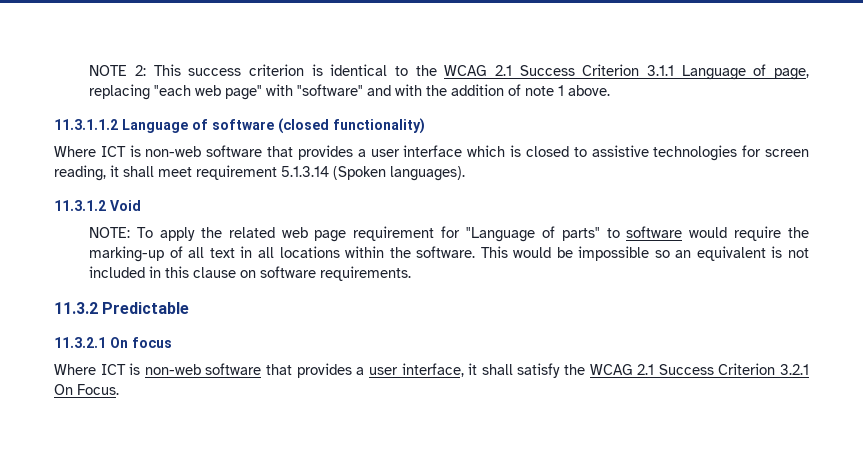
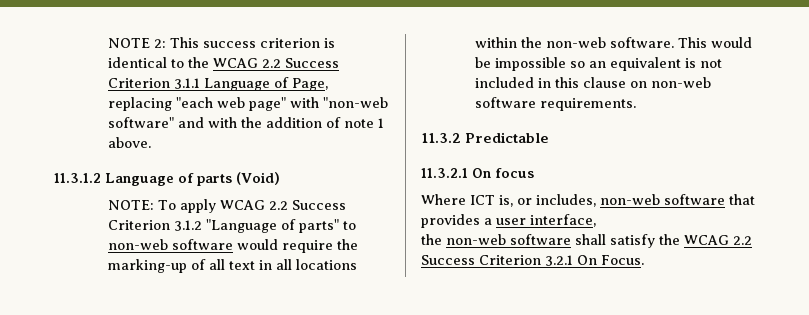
- NOTE 2: This success criterion is identical to the WCAG 2.1 Success Criterion 3.1.1 Language of page, replacing "each web page" with "software" and with the addition of note 1 above.
+ NOTE 2: This success criterion is identical to the WCAG 2.2 Success Criterion 3.1.1 Language of Page, replacing "each web page" with "non-web software" and with the addition of note 1 above.
- 11.3.1.1.2 Language of software (closed functionality)
- Where ICT is non-web software that provides a user interface which is closed to assistive technologies for screen reading, it shall meet requirement 5.1.3.14 (Spoken languages).
- 11.3.1.2 Void
- NOTE: To apply the related web page requirement for "Language of parts" to software would require the marking-up of all text in all locations within the software.
+ 11.3.1.2 Language of parts (Void)
+ NOTE: To apply WCAG 2.2 Success Criterion 3.1.2 "Language of parts" to non-web software would require the marking-up of all text in all locations within the non-web software.
- This would be impossible so an equivalent is not included in this clause on software requirements.
+ This would be impossible so an equivalent is not included in this clause on non-web software requirements.
- Where ICT is non-web software that provides a user interface, it shall satisfy the WCAG 2.1 Success Criterion 3.2.1 On Focus.
+ Where ICT is, or includes, non-web software that provides a user interface,
+ the non-web software shall satisfy the WCAG 2.2 Success Criterion 3.2.1 On Focus.

